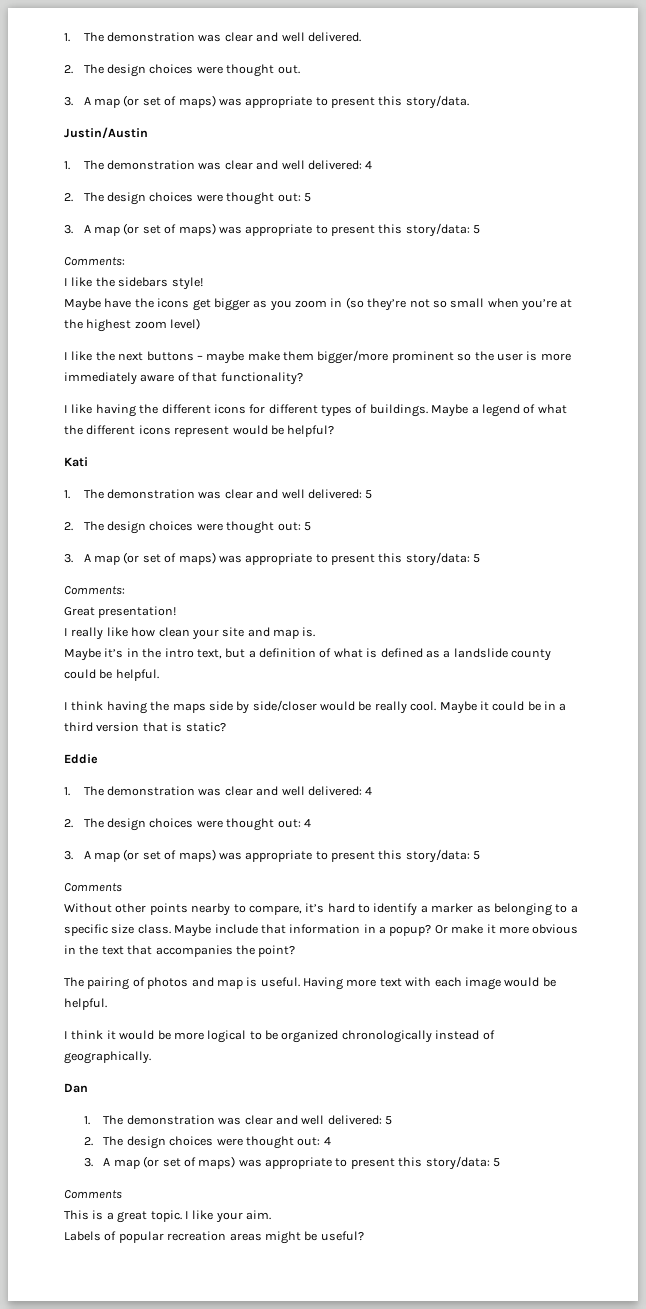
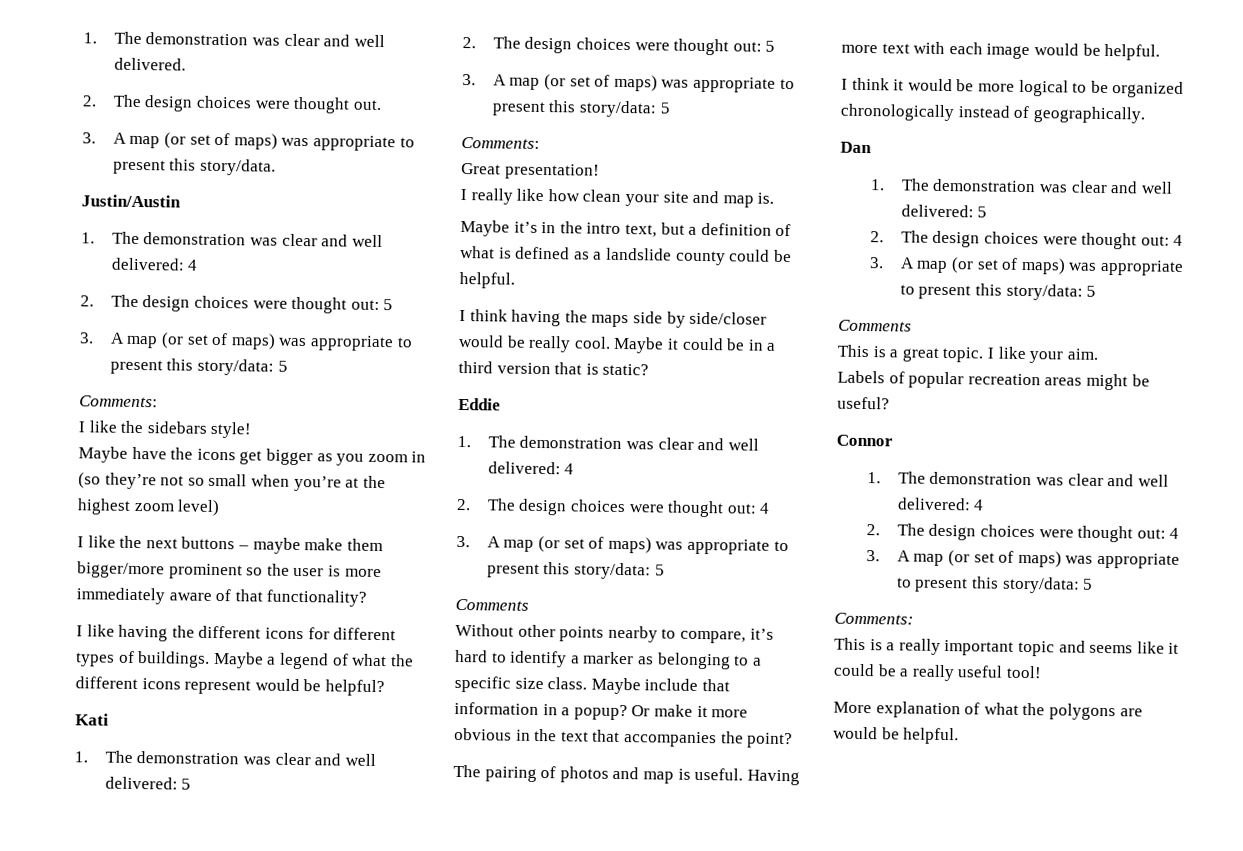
+ Connor
+ 1. The demonstration was clear and well delivered: 4
+ 2. The design choices were thought out: 4
+ 3. A map (or set of maps) was appropriate to present this story/data: 5
+ Comments:
+ This is a really important topic and seems like it could be a really useful tool!
+ More explanation of what the polygons are would be helpful.

